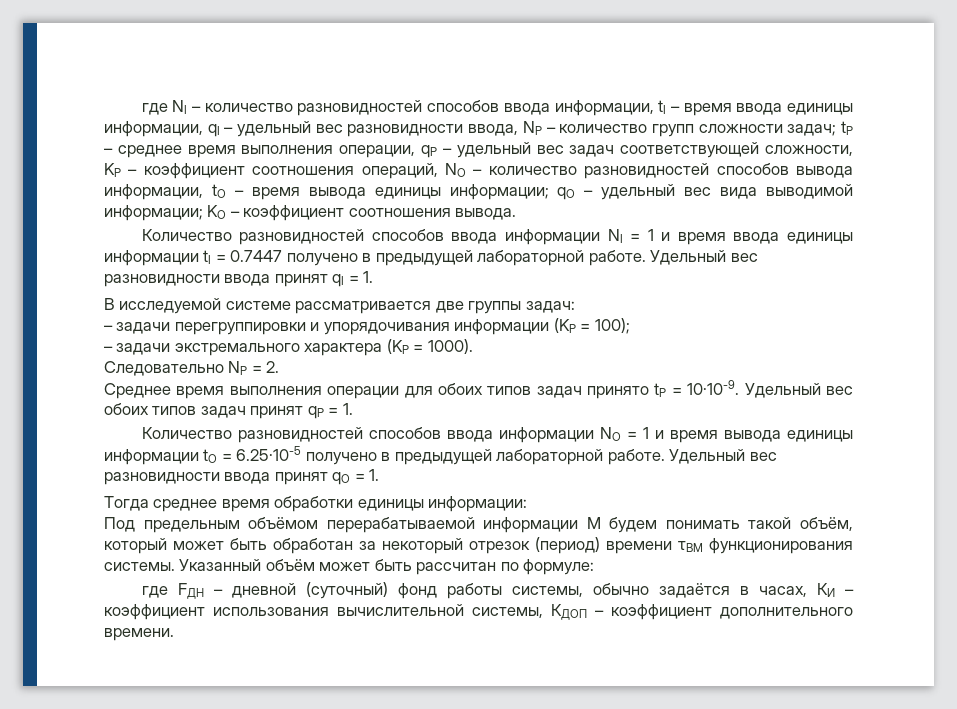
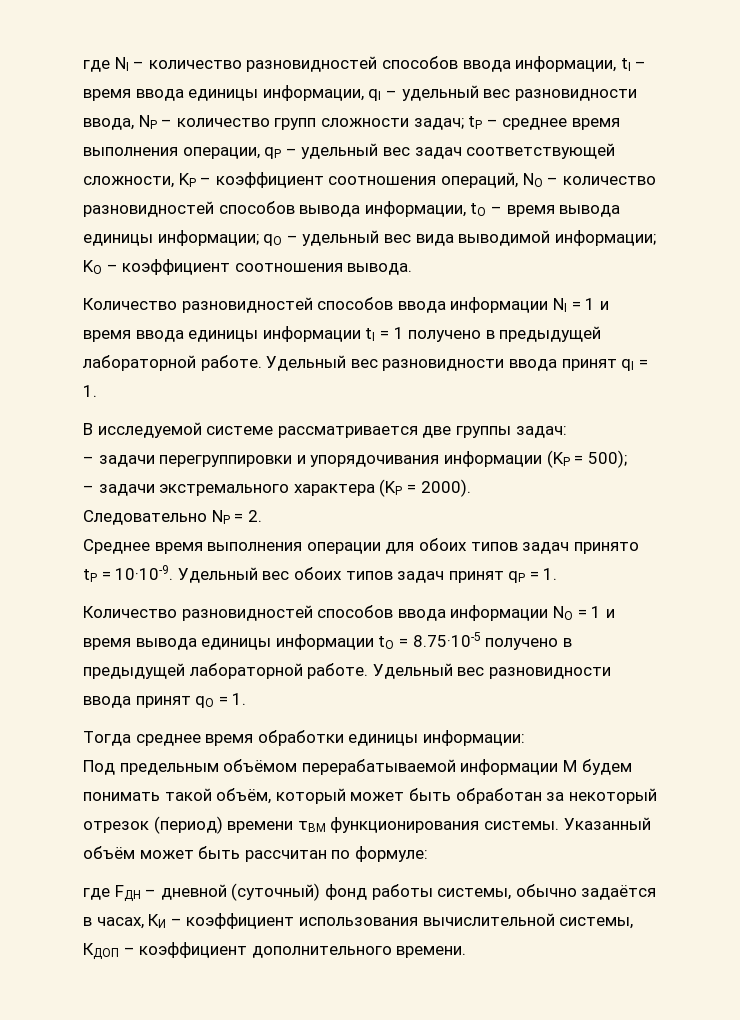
- Количество разновидностей способов ввода информации NI = 1 и время ввода единицы информации tI = 0.7447 получено в предыдущей лабораторной работе.
+ Количество разновидностей способов ввода информации NI = 1 и время ввода единицы информации tI = 1 получено в предыдущей лабораторной работе.
- – задачи перегруппировки и упорядочивания информации (KP = 100);
+ – задачи перегруппировки и упорядочивания информации (KP = 500);
- – задачи экстремального характера (KP = 1000).
+ – задачи экстремального характера (KP = 2000).
- Количество разновидностей способов ввода информации NO = 1 и время вывода единицы информации tO = 6.25·10-5 получено в предыдущей лабораторной работе.
+ Количество разновидностей способов ввода информации NO = 1 и время вывода единицы информации tO = 8.75·10-5 получено в предыдущей лабораторной работе.

